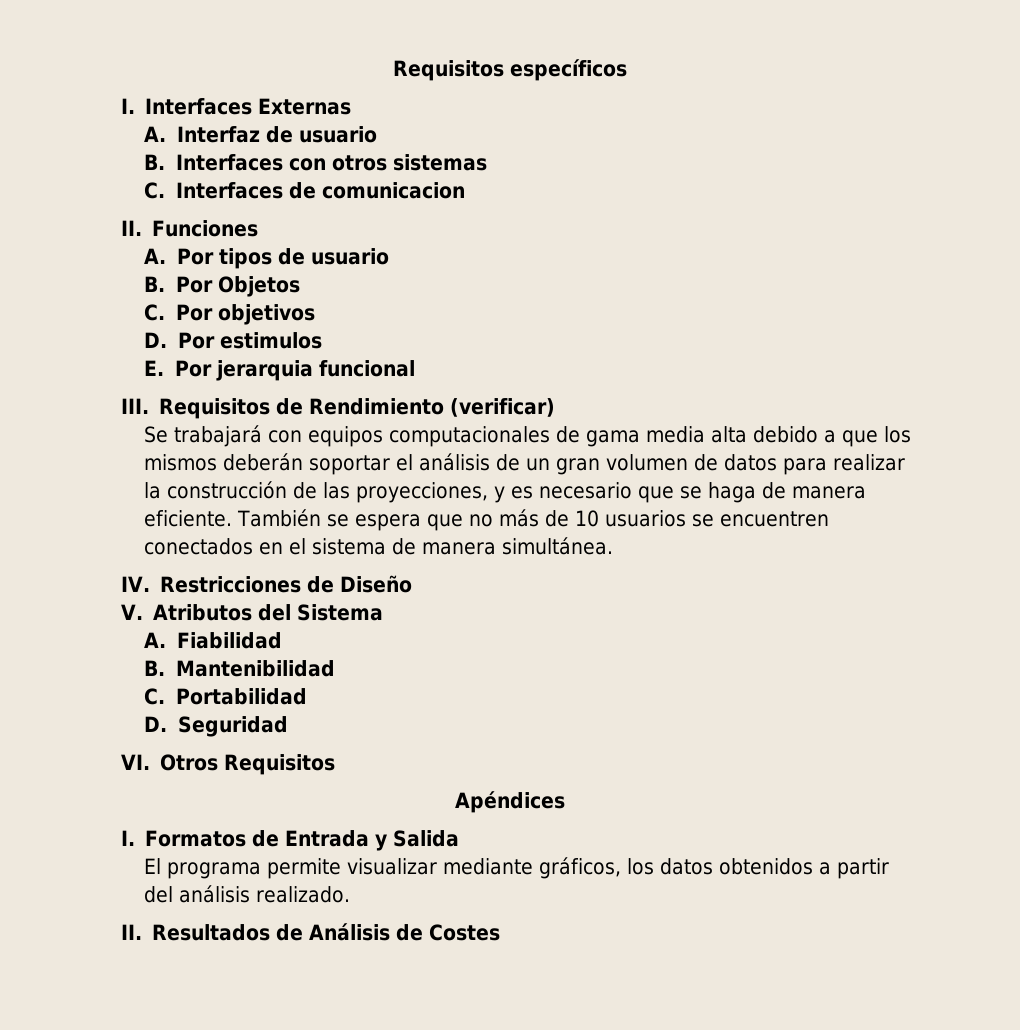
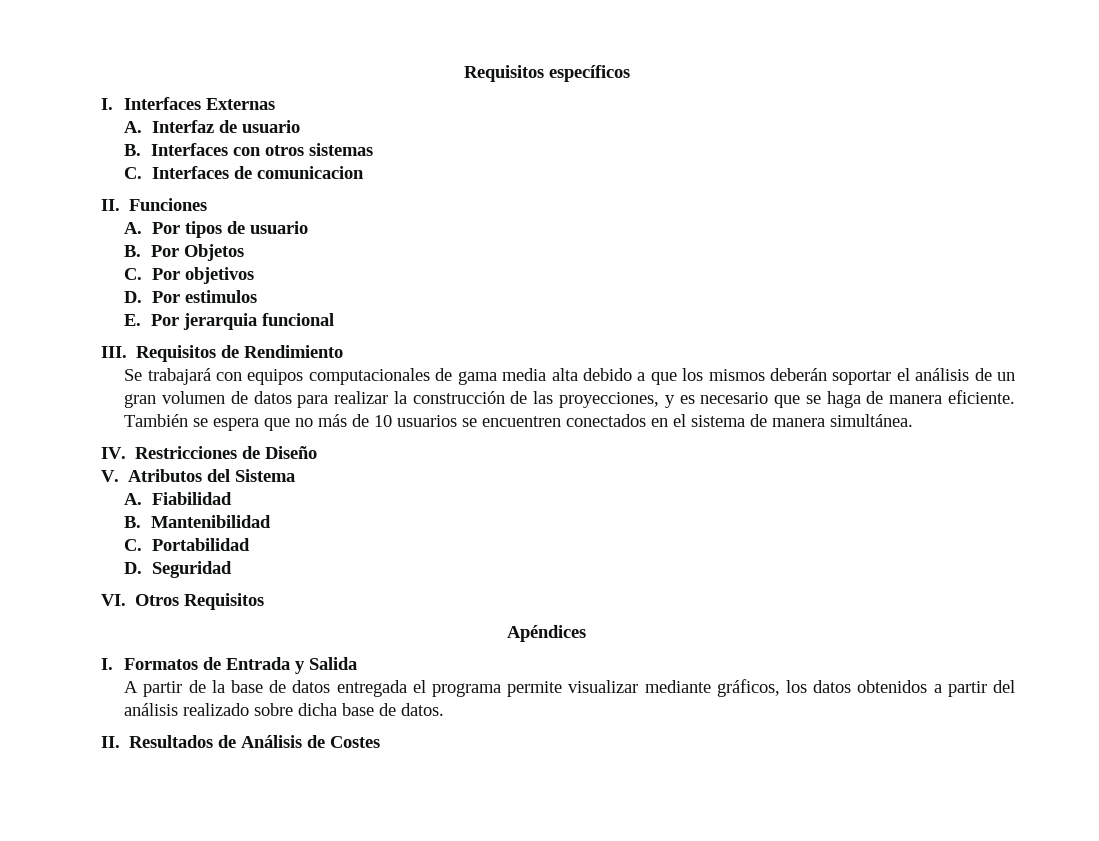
- III. Requisitos de Rendimiento (verificar)
+ III. Requisitos de Rendimiento
- El programa permite visualizar mediante gráficos, los datos obtenidos a partir del análisis realizado.
+ A partir de la base de datos entregada el programa permite visualizar mediante gráficos, los datos obtenidos a partir del análisis realizado sobre dicha base de datos.

